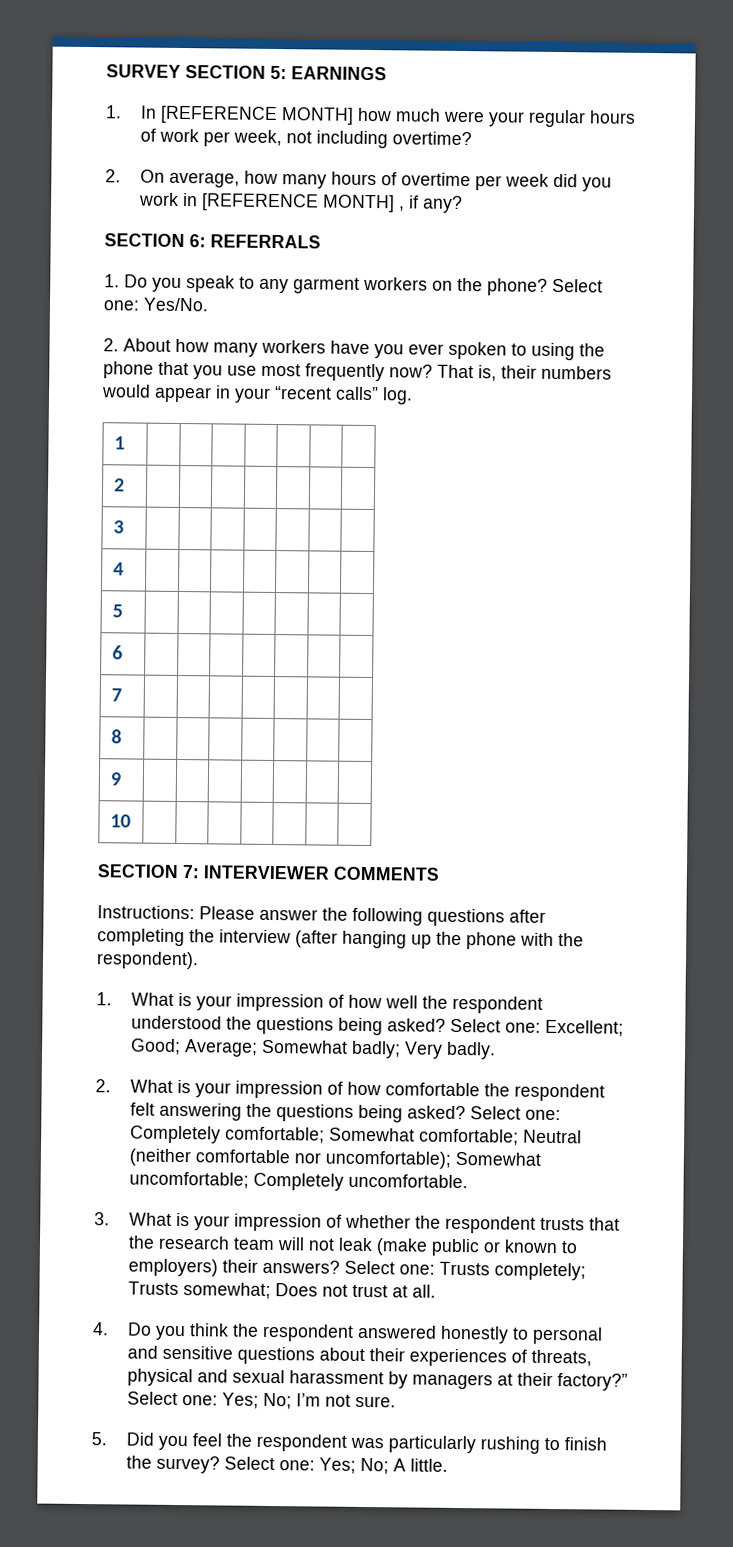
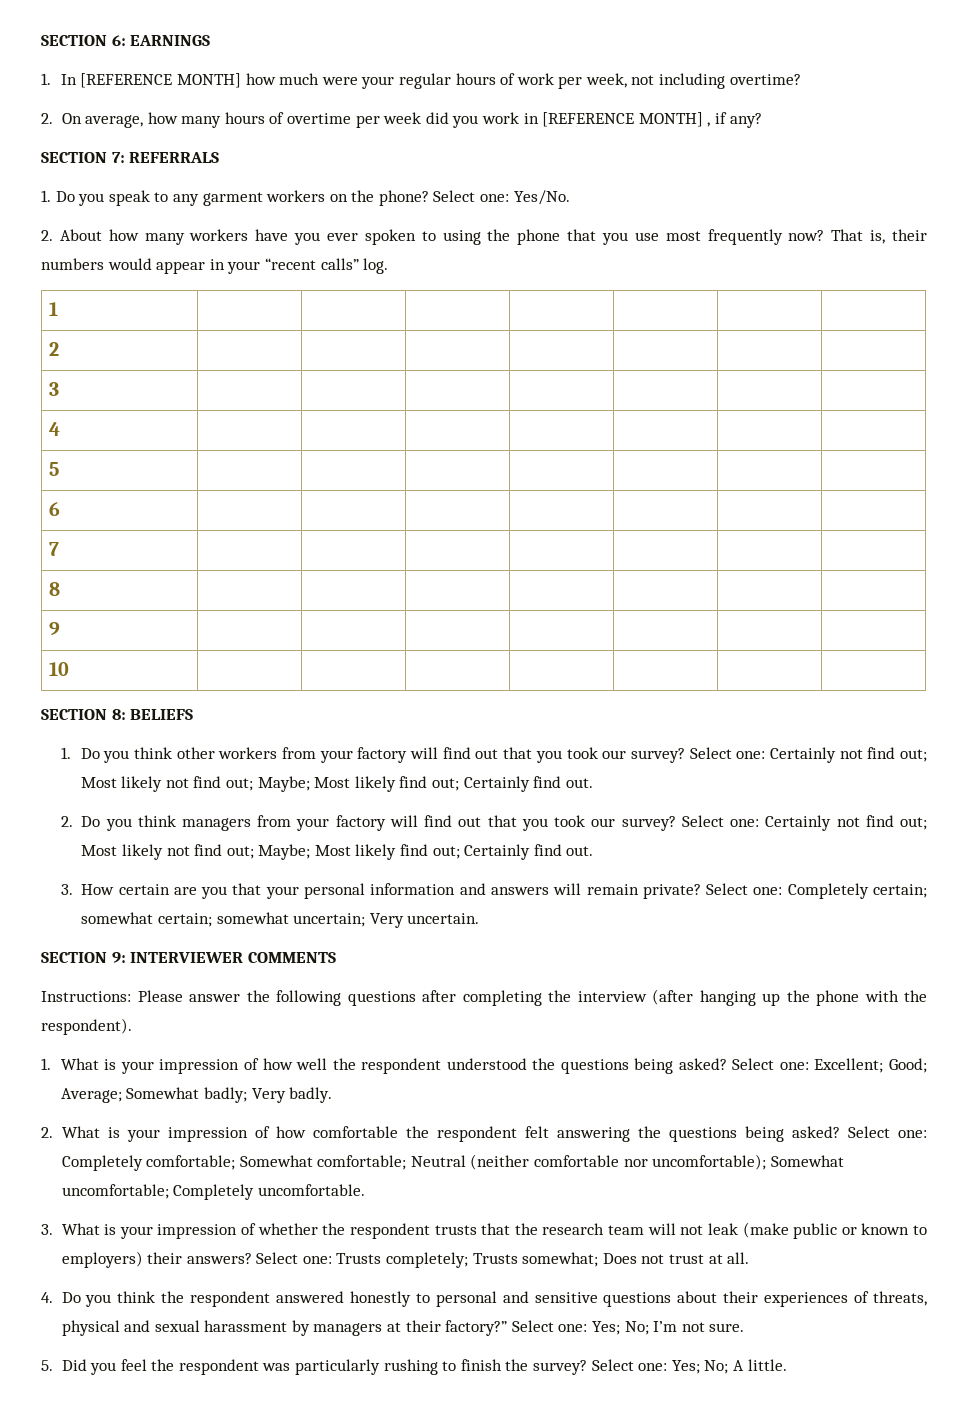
- SURVEY SECTION 5: EARNINGS
+ SECTION 6: EARNINGS
- SECTION 6: REFERRALS
+ SECTION 7: REFERRALS
- SECTION 7: INTERVIEWER COMMENTS
+ SECTION 8: BELIEFS
+ 1. Do you think other workers from your factory will find out that you took our survey? Select one: Certainly not find out; Most likely not find out; Maybe; Most likely find out; Certainly find out.
+ 2. Do you think managers from your factory will find out that you took our survey? Select one: Certainly not find out; Most likely not find out; Maybe; Most likely find out; Certainly find out.
+ 3. How certain are you that your personal information and answers will remain private? Select one: Completely certain; somewhat certain; somewhat uncertain; Very uncertain.
+ SECTION 9: INTERVIEWER COMMENTS

